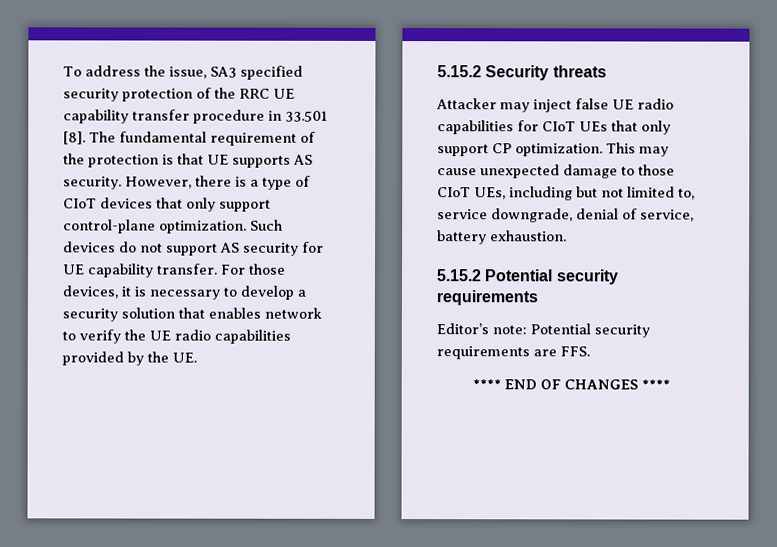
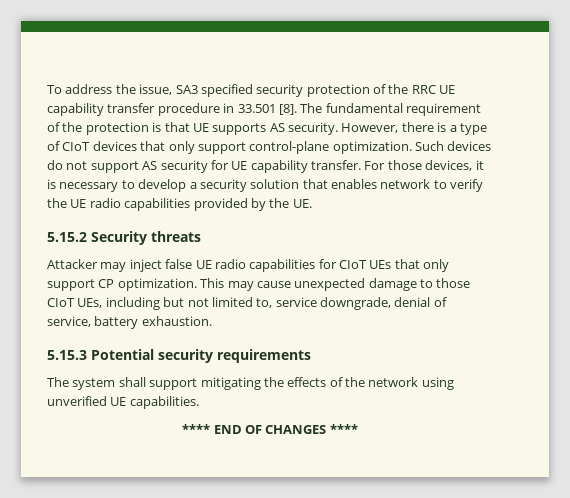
- 5.15.2 Potential security requirements
+ 5.15.3 Potential security requirements
- Editor’s note: Potential security requirements are FFS.
+ The system shall support mitigating the effects of the network using unverified UE capabilities.

